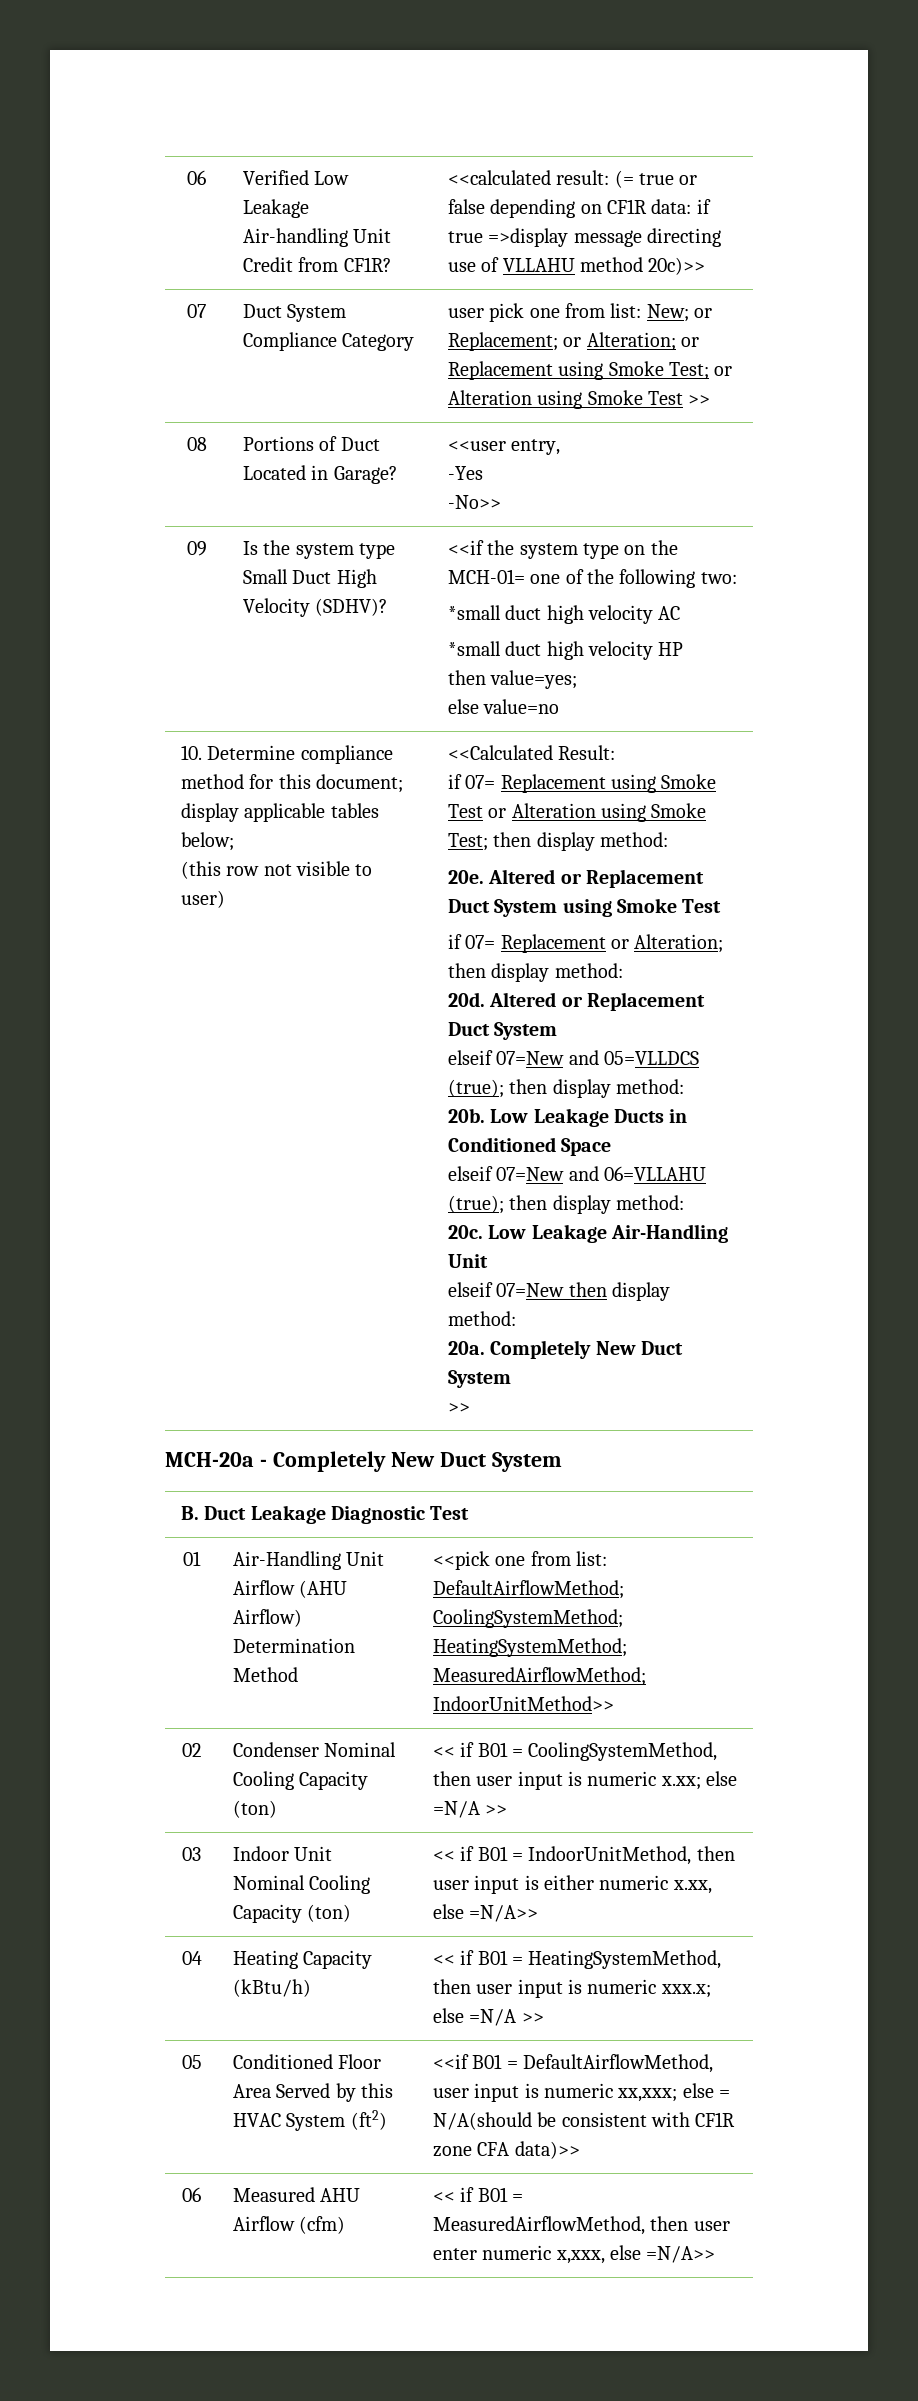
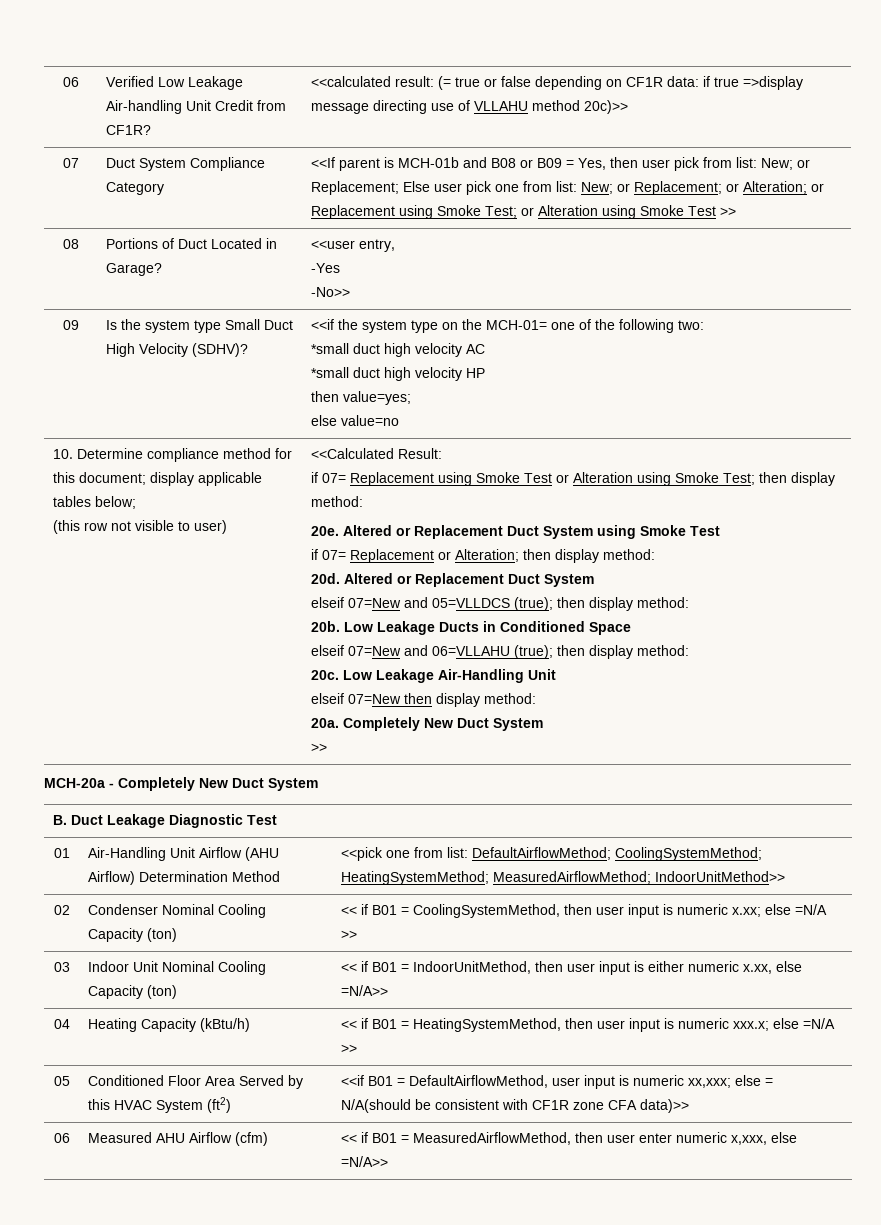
- user pick one from list: New; or Replacement; or Alteration; or Replacement using Smoke Test; or Alteration using Smoke Test >>
+ <<If parent is MCH-01b and B08 or B09 = Yes, then user pick from list: New; or Replacement; Else user pick one from list: New; or Replacement; or Alteration; or Replacement using Smoke Test; or Alteration using Smoke Test >>

